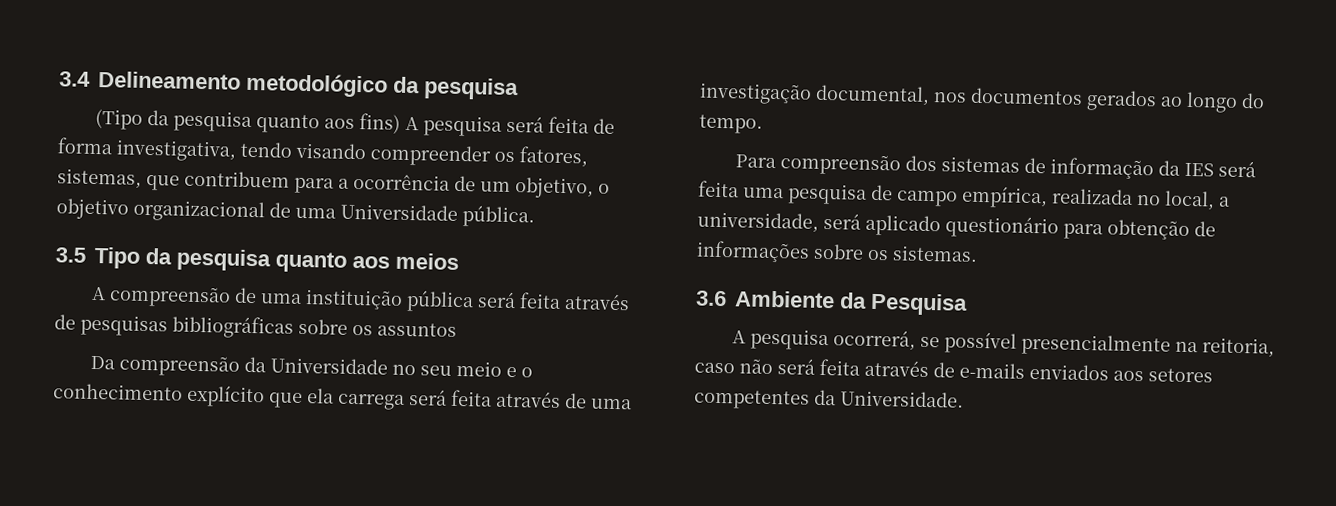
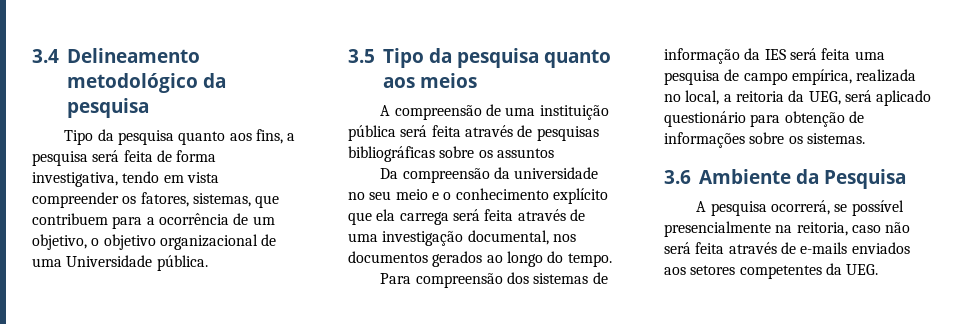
- (Tipo da pesquisa quanto aos fins) A pesquisa será feita de forma investigativa, tendo visando compreender os fatores, sistemas, que contribuem para a ocorrência de um objetivo, o objetivo organizacional de uma Universidade pública.
+ Tipo da pesquisa quanto aos fins, a pesquisa será feita de forma investigativa, tendo em vista compreender os fatores, sistemas, que contribuem para a ocorrência de um objetivo, o objetivo organizacional de uma Universidade pública.
- Da compreensão da Universidade no seu meio e o conhecimento explícito que ela carrega será feita através de uma investigação documental, nos documentos gerados ao longo do tempo.
+ Da compreensão da universidade no seu meio e o conhecimento explícito que ela carrega será feita através de uma investigação documental, nos documentos gerados ao longo do tempo.
- Para compreensão dos sistemas de informação da IES será feita uma pesquisa de campo empírica, realizada no local, a universidade, será aplicado questionário para obtenção de informações sobre os sistemas.
+ Para compreensão dos sistemas de informação da IES será feita uma pesquisa de campo empírica, realizada no local, a reitoria da UEG, será aplicado questionário para obtenção de informações sobre os sistemas.
- A pesquisa ocorrerá, se possível presencialmente na reitoria, caso não será feita através de e-mails enviados aos setores competentes da Universidade.
+ A pesquisa ocorrerá, se possível presencialmente na reitoria, caso não será feita através de e-mails enviados aos setores competentes da UEG.

